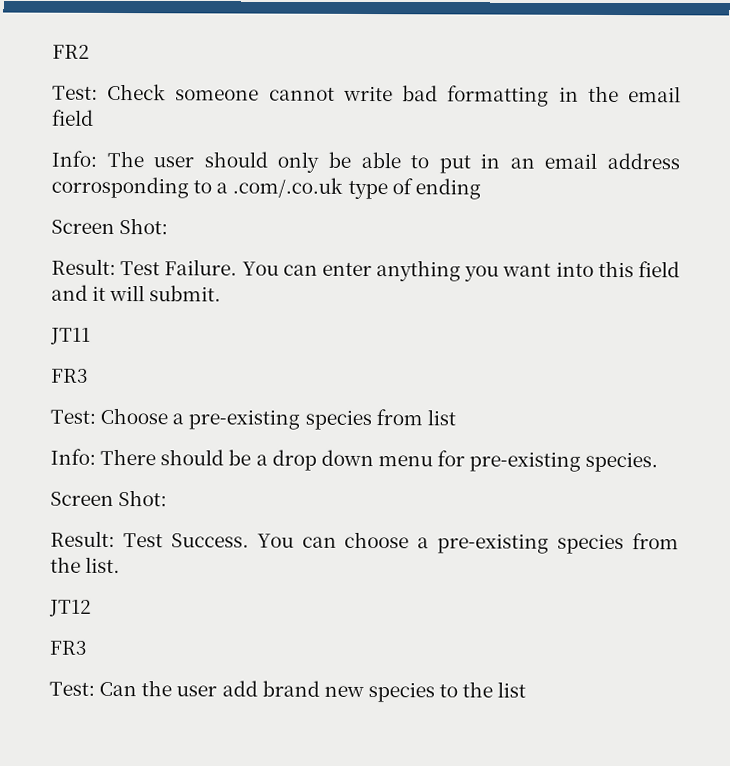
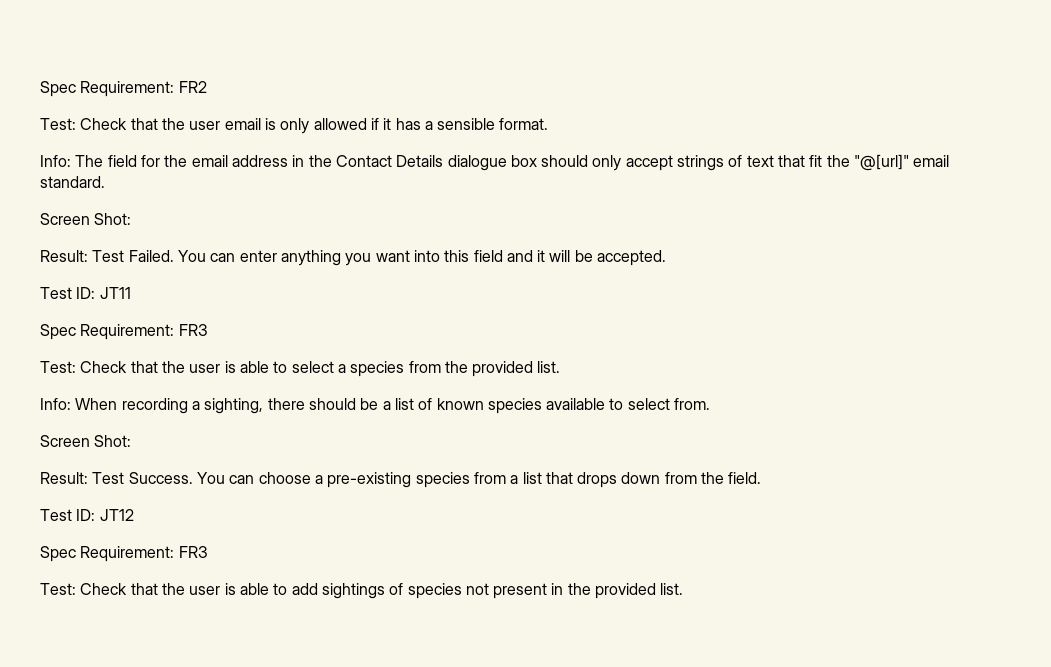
- FR2
+ Spec Requirement: FR2
- Test: Check someone cannot write bad formatting in the email field
- Info: The user should only be able to put in an email address corrosponding to a .com/.co.uk type of ending
+ Test: Check that the user email is only allowed if it has a sensible format.
+ Info: The field for the email address in the Contact Details dialogue box should only accept strings of text that fit the "@[url]" email standard.
  Screen Shot:
- Result: Test Failure.
+ Result: Test Failed.
- You can enter anything you want into this field and it will submit.
- JT11
- FR3
- Test: Choose a pre-existing species from list
- Info: There should be a drop down menu for pre-existing species.
+ You can enter anything you want into this field and it will be accepted.
+ Test ID: JT11
+ Spec Requirement: FR3
+ Test: Check that the user is able to select a species from the provided list.
+ Info: When recording a sighting, there should be a list of known species available to select from.
- You can choose a pre-existing species from the list.
- JT12
- FR3
- Test: Can the user add brand new species to the list
+ You can choose a pre-existing species from a list that drops down from the field.
+ Test ID: JT12
+ Spec Requirement: FR3
+ Test: Check that the user is able to add sightings of species not present in the provided list.

